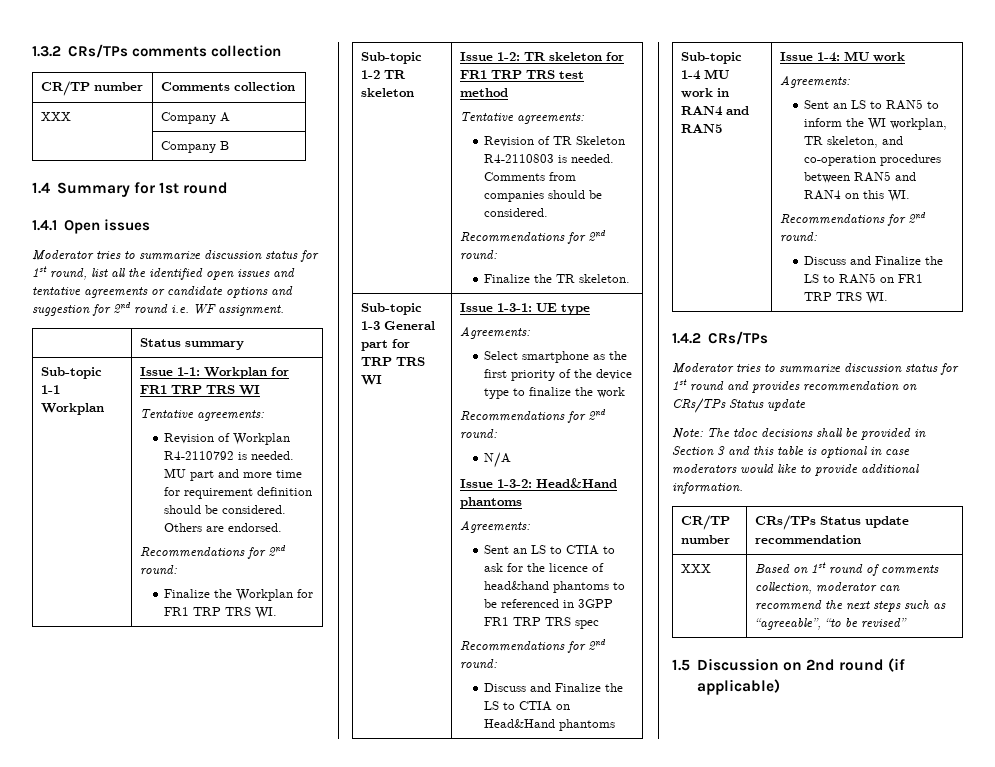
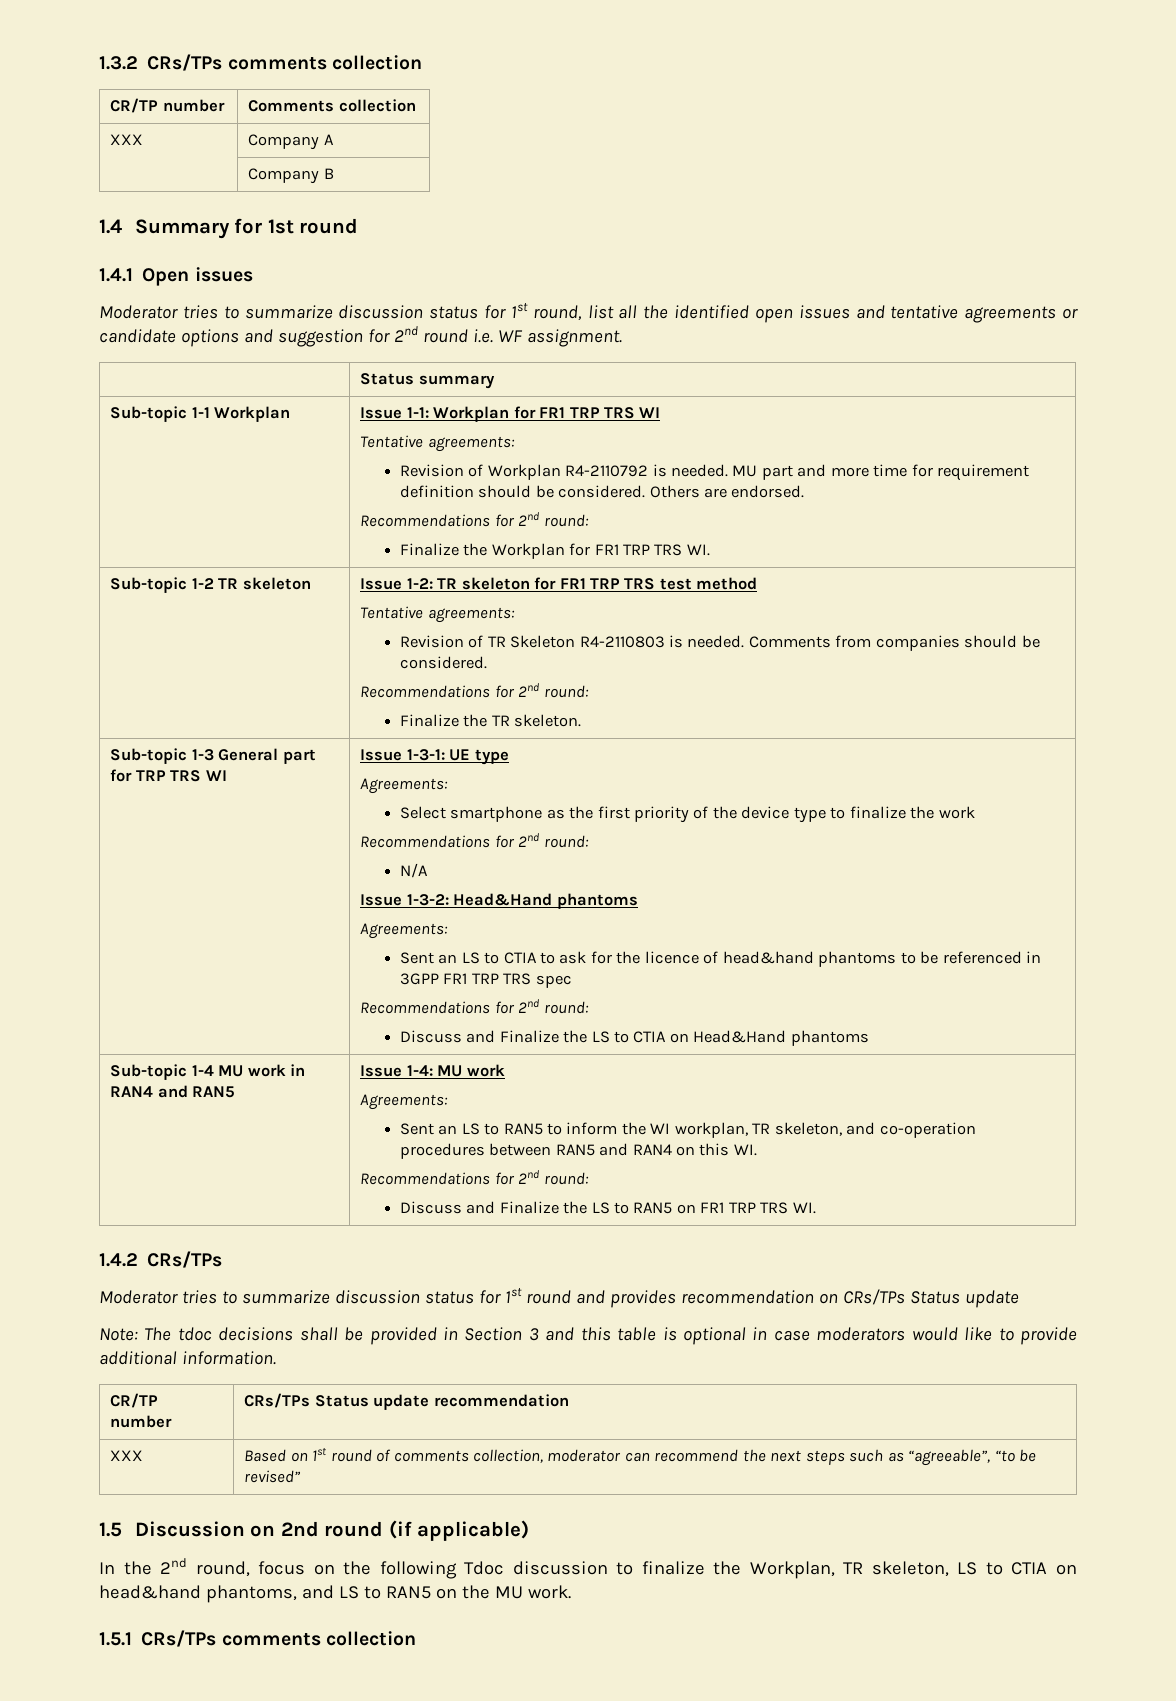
+ In the 2nd round, focus on the following Tdoc discussion to finalize the Workplan, TR skeleton, LS to CTIA on head&hand phantoms, and LS to RAN5 on the MU work.
+ 1.5.1 CRs/TPs comments collection

